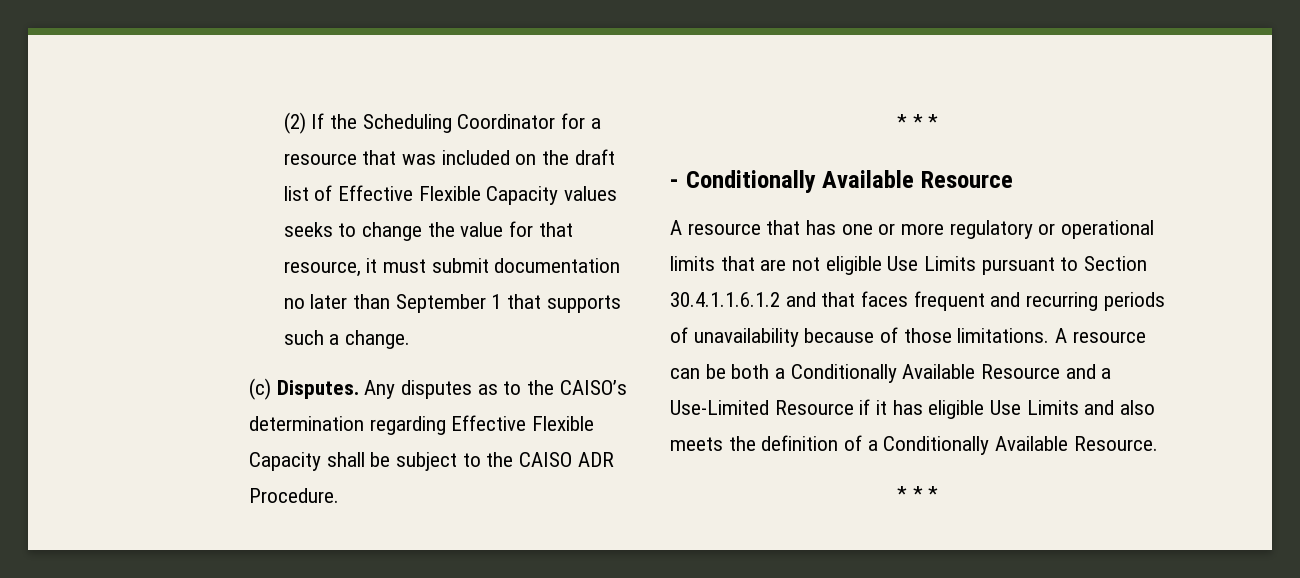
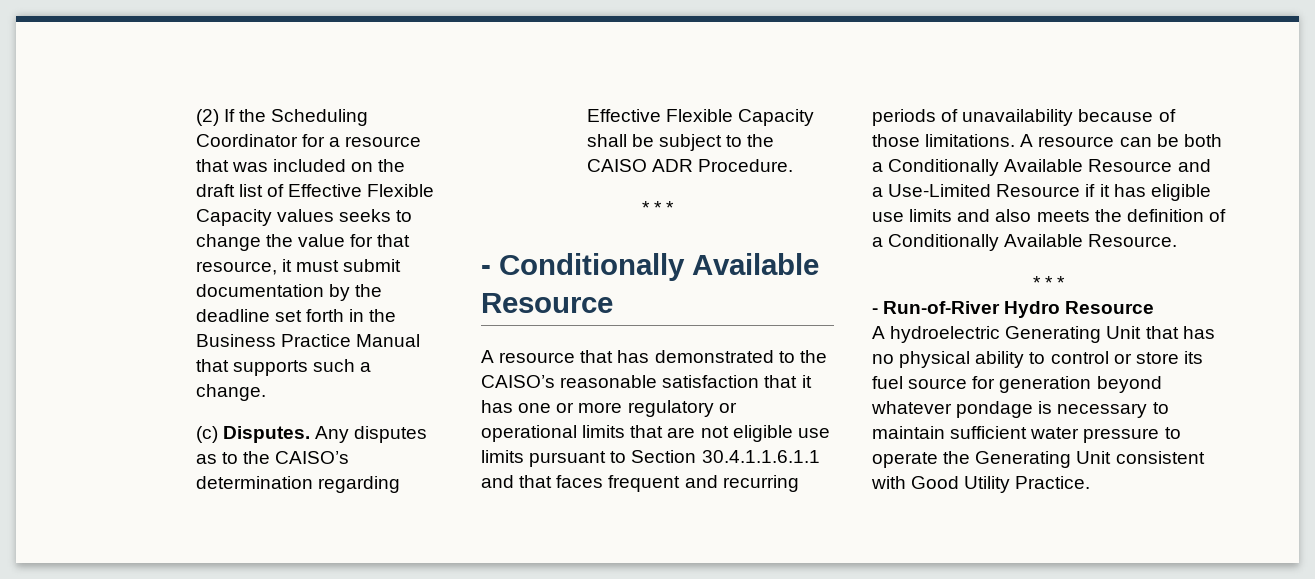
- (2) If the Scheduling Coordinator for a resource that was included on the draft list of Effective Flexible Capacity values seeks to change the value for that resource, it must submit documentation no later than September 1 that supports such a change.
+ (2) If the Scheduling Coordinator for a resource that was included on the draft list of Effective Flexible Capacity values seeks to change the value for that resource, it must submit documentation by the deadline set forth in the Business Practice Manual that supports such a change.
- A resource that has one or more regulatory or operational limits that are not eligible Use Limits pursuant to Section 30.4.1.1.6.1.2 and that faces frequent and recurring periods of unavailability because of those limitations.
+ A resource that has demonstrated to the CAISO’s reasonable satisfaction that it has one or more regulatory or operational limits that are not eligible use limits pursuant to Section 30.4.1.1.6.1.1 and that faces frequent and recurring periods of unavailability because of those limitations.
- A resource can be both a Conditionally Available Resource and a Use-Limited Resource if it has eligible Use Limits and also meets the definition of a Conditionally Available Resource.
+ A resource can be both a Conditionally Available Resource and a Use-Limited Resource if it has eligible use limits and also meets the definition of a Conditionally Available Resource.
+ - Run-of-River Hydro Resource
+ A hydroelectric Generating Unit that has no physical ability to control or store its fuel source for generation beyond whatever pondage is necessary to maintain sufficient water pressure to operate the Generating Unit consistent with Good Utility Practice.

